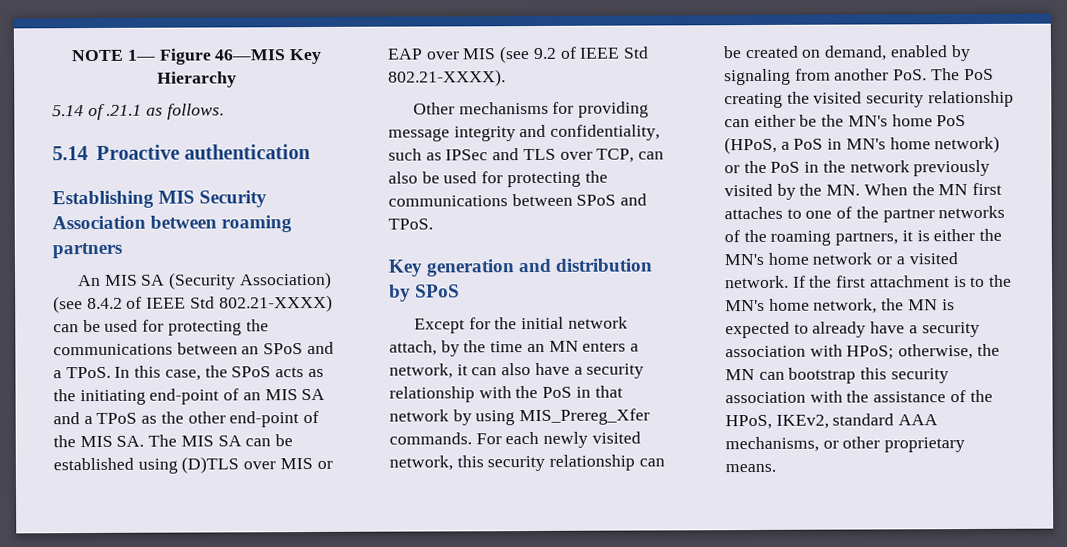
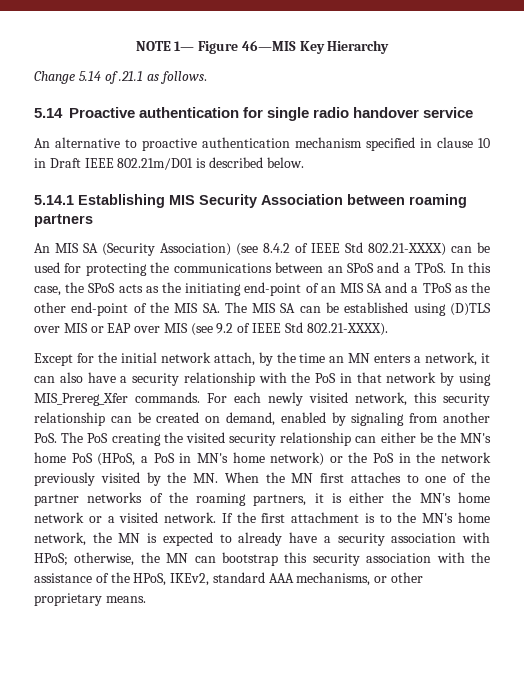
- 5.14 of .21.1 as follows.
+ Change 5.14 of .21.1 as follows.
- 5.14 Proactive authentication
- Establishing MIS Security Association between roaming partners
+ 5.14 Proactive authentication for single radio handover service
+ An alternative to proactive authentication mechanism specified in clause 10 in Draft IEEE 802.21m/D01 is described below.
+ 5.14.1 Establishing MIS Security Association between roaming partners
- Other mechanisms for providing message integrity and confidentiality, such as IPSec and TLS over TCP, can also be used for protecting the communications between SPoS and TPoS.
- Key generation and distribution by SPoS

